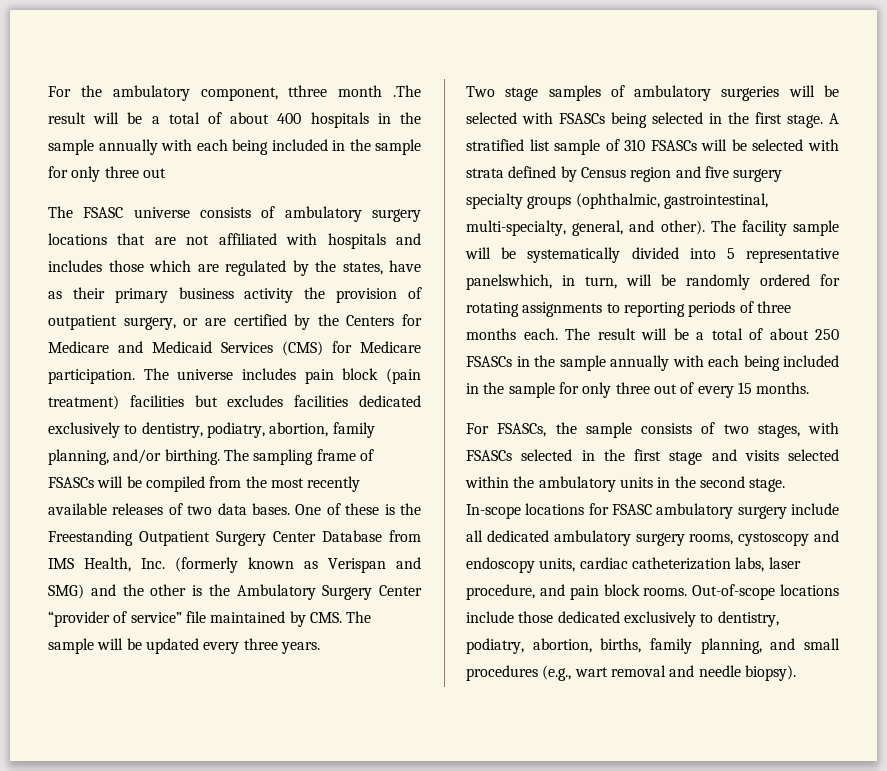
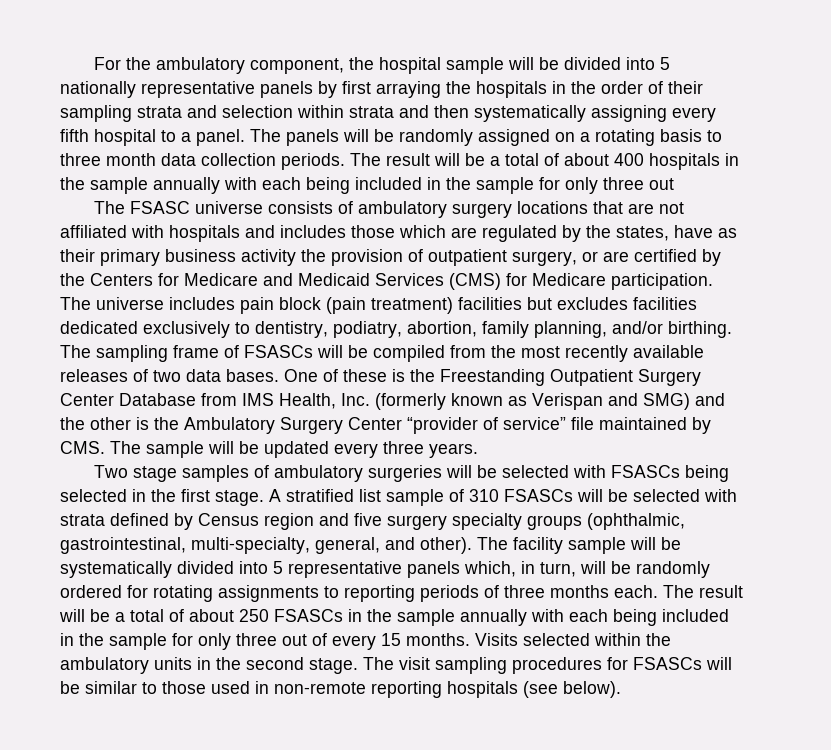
- For the ambulatory component, tthree month .The result will be a total of about 400 hospitals in the sample annually with each being included in the sample for only three out
+ For the ambulatory component, the hospital sample will be divided into 5 nationally representative panels by first arraying the hospitals in the order of their sampling strata and selection within strata and then systematically assigning every fifth hospital to a panel. The panels will be randomly assigned on a rotating basis to three month data collection periods. The result will be a total of about 400 hospitals in the sample annually with each being included in the sample for only three out
- The facility sample will be systematically divided into 5 representative panelswhich, in turn, will be randomly ordered for rotating assignments to reporting periods of three months each.
+ The facility sample will be systematically divided into 5 representative panels which, in turn, will be randomly ordered for rotating assignments to reporting periods of three months each.
- The result will be a total of about 250 FSASCs in the sample annually with each being included in the sample for only three out of every 15 months.
- For FSASCs, the sample consists of two stages, with FSASCs selected in the first stage and visits selected within the ambulatory units in the second stage.
+ The result will be a total of about 250 FSASCs in the sample annually with each being included in the sample for only three out of every 15 months. Visits selected within the ambulatory units in the second stage.
- In-scope locations for FSASC ambulatory surgery include all dedicated ambulatory surgery rooms, cystoscopy and endoscopy units, cardiac catheterization labs, laser procedure, and pain block rooms. Out-of-scope locations include those dedicated exclusively to dentistry, podiatry, abortion, births, family planning, and small procedures (e.g., wart removal and needle biopsy).
+ The visit sampling procedures for FSASCs will be similar to those used in non-remote reporting hospitals (see below).

